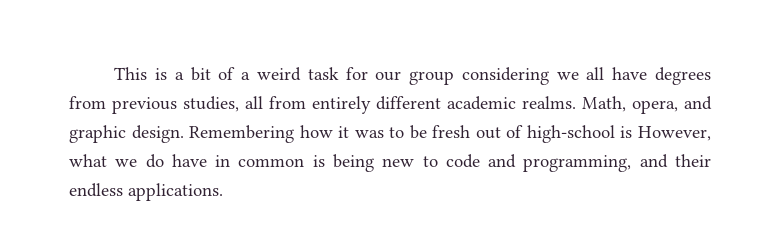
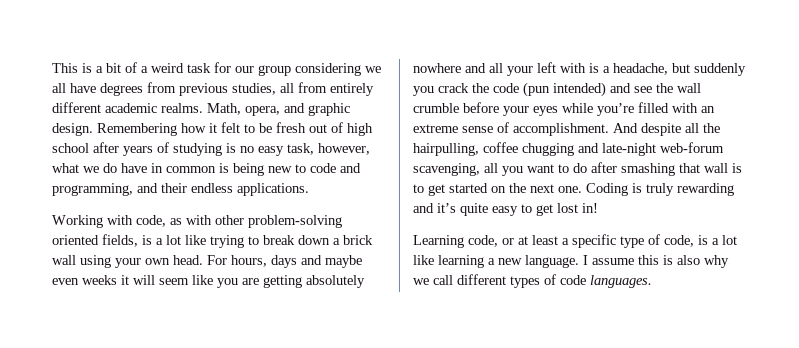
- Remembering how it was to be fresh out of high-school is However, what we do have in common is being new to code and programming, and their endless applications.
+ Remembering how it felt to be fresh out of high school after years of studying is no easy task, however, what we do have in common is being new to code and programming, and their endless applications.
+ Working with code, as with other problem-solving oriented fields, is a lot like trying to break down a brick wall using your own head. For hours, days and maybe even weeks it will seem like you are getting absolutely nowhere and all your left with is a headache, but suddenly you crack the code (pun intended) and see the wall crumble before your eyes while you’re filled with an extreme sense of accomplishment. And despite all the hairpulling, coffee chugging and late-night web-forum scavenging, all you want to do after smashing that wall is to get started on the next one. Coding is truly rewarding and it’s quite easy to get lost in!
+ Learning code, or at least a specific type of code, is a lot like learning a new language. I assume this is also why we call different types of code languages.

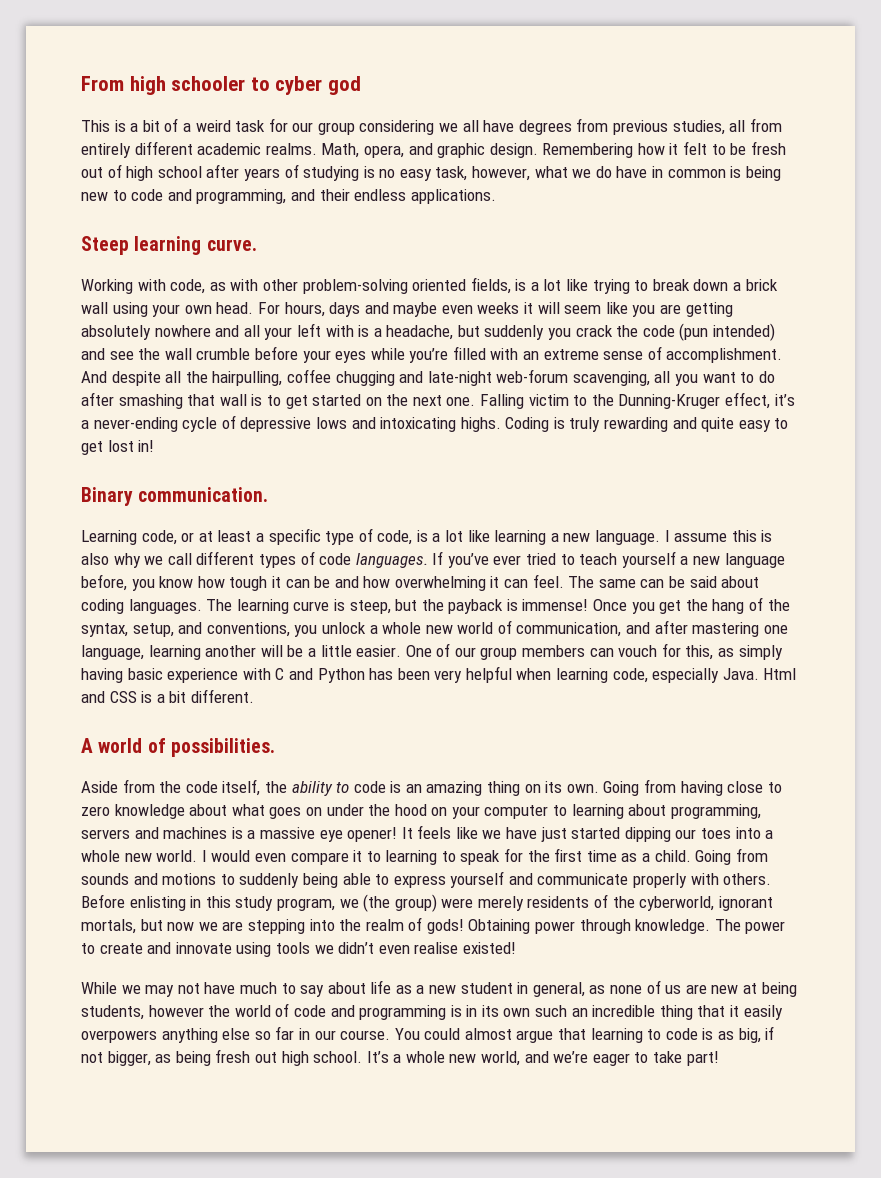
+ From high schooler to cyber god
+ Steep learning curve.
+ Falling victim to the Dunning-Kruger effect, it’s a never-ending cycle of depressive lows and intoxicating highs.
- Coding is truly rewarding and it’s quite easy to get lost in!
+ Coding is truly rewarding and quite easy to get lost in!
+ Binary communication.
+ If you’ve ever tried to teach yourself a new language before, you know how tough it can be and how overwhelming it can feel. The same can be said about coding languages. The learning curve is steep, but the payback is immense! Once you get the hang of the syntax, setup, and conventions, you unlock a whole new world of communication, and after mastering one language, learning another will be a little easier. One of our group members can vouch for this, as simply having basic experience with C and Python has been very helpful when learning code, especially Java. Html and CSS is a bit different.
+ A world of possibilities.
+ Aside from the code itself, the ability to code is an amazing thing on its own. Going from having close to zero knowledge about what goes on under the hood on your computer to learning about programming, servers and machines is a massive eye opener! It feels like we have just started dipping our toes into a whole new world. I would even compare it to learning to speak for the first time as a child. Going from sounds and motions to suddenly being able to express yourself and communicate properly with others. Before enlisting in this study program, we (the group) were merely residents of the cyberworld, ignorant mortals, but now we are stepping into the realm of gods! Obtaining power through knowledge. The power to create and innovate using tools we didn’t even realise existed!
+ While we may not have much to say about life as a new student in general, as none of us are new at being students, however the world of code and programming is in its own such an incredible thing that it easily overpowers anything else so far in our course. You could almost argue that learning to code is as big, if not bigger, as being fresh out high school. It’s a whole new world, and we’re eager to take part!

